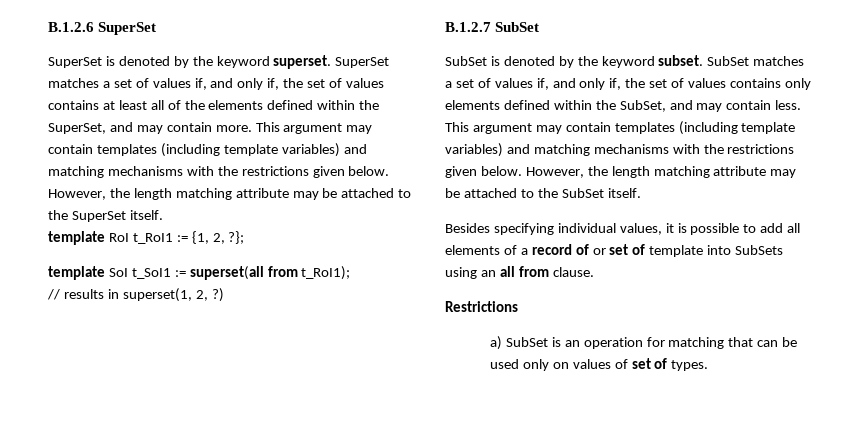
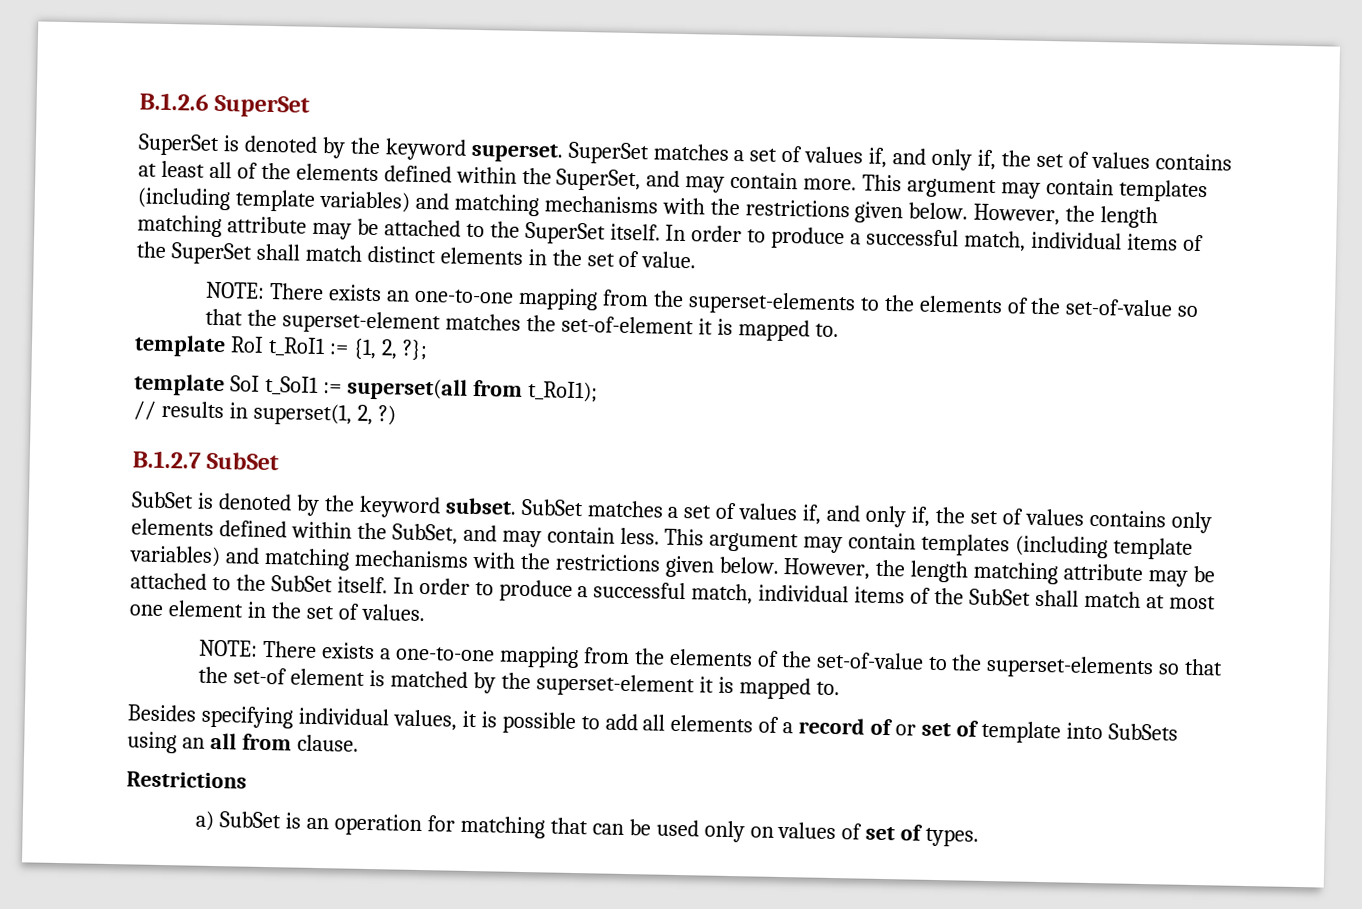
+ In order to produce a successful match, individual items of the SuperSet shall match distinct elements in the set of value.
+ NOTE: There exists an one-to-one mapping from the superset-elements to the elements of the set-of-value so that the superset-element matches the set-of-element it is mapped to.
+ In order to produce a successful match, individual items of the SubSet shall match at most one element in the set of values.
+ NOTE: There exists a one-to-one mapping from the elements of the set-of-value to the superset-elements so that the set-of element is matched by the superset-element it is mapped to.

